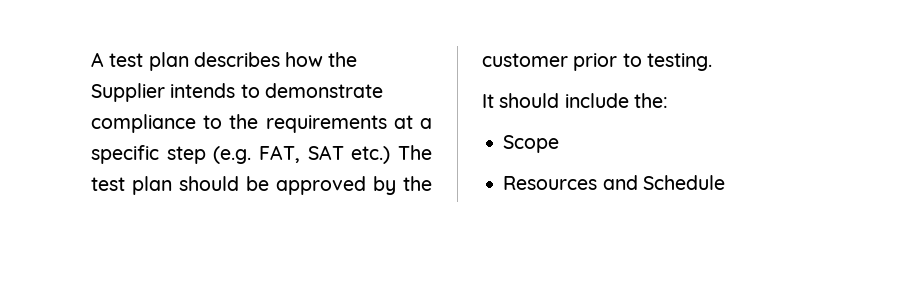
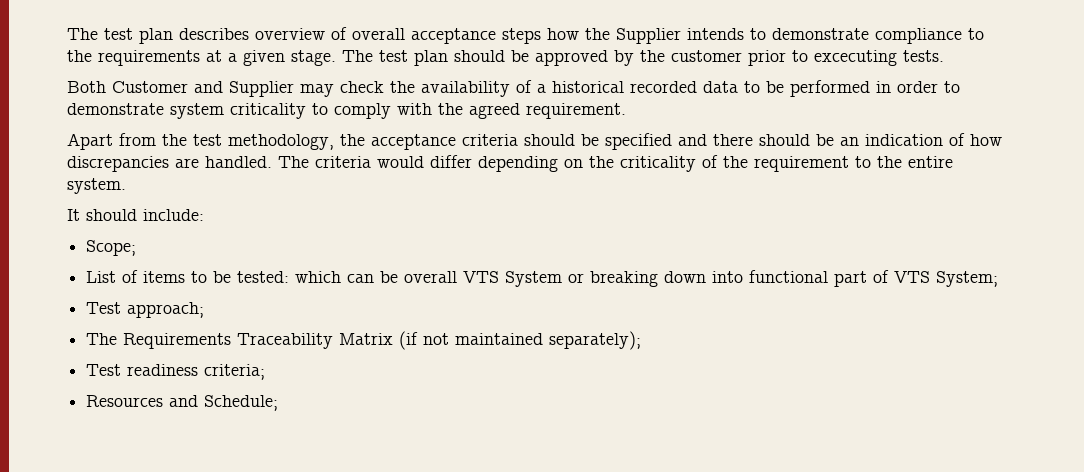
- A test plan describes how the Supplier intends to demonstrate compliance to the requirements at a specific step (e.g. FAT, SAT etc.) The test plan should be approved by the customer prior to testing.
- It should include the:
- Scope
+ The test plan describes overview of overall acceptance steps how the Supplier intends to demonstrate compliance to the requirements at a given stage. The test plan should be approved by the customer prior to excecuting tests.
+ Both Customer and Supplier may check the availability of a historical recorded data to be performed in order to demonstrate system criticality to comply with the agreed requirement.
+ Apart from the test methodology, the acceptance criteria should be specified and there should be an indication of how discrepancies are handled. The criteria would differ depending on the criticality of the requirement to the entire system.
+ It should include:
+ Scope;
+ List of items to be tested: which can be overall VTS System or breaking down into functional part of VTS System;
+ Test approach;
+ The Requirements Traceability Matrix (if not maintained separately);
+ Test readiness criteria;
- Resources and Schedule
+ Resources and Schedule;

